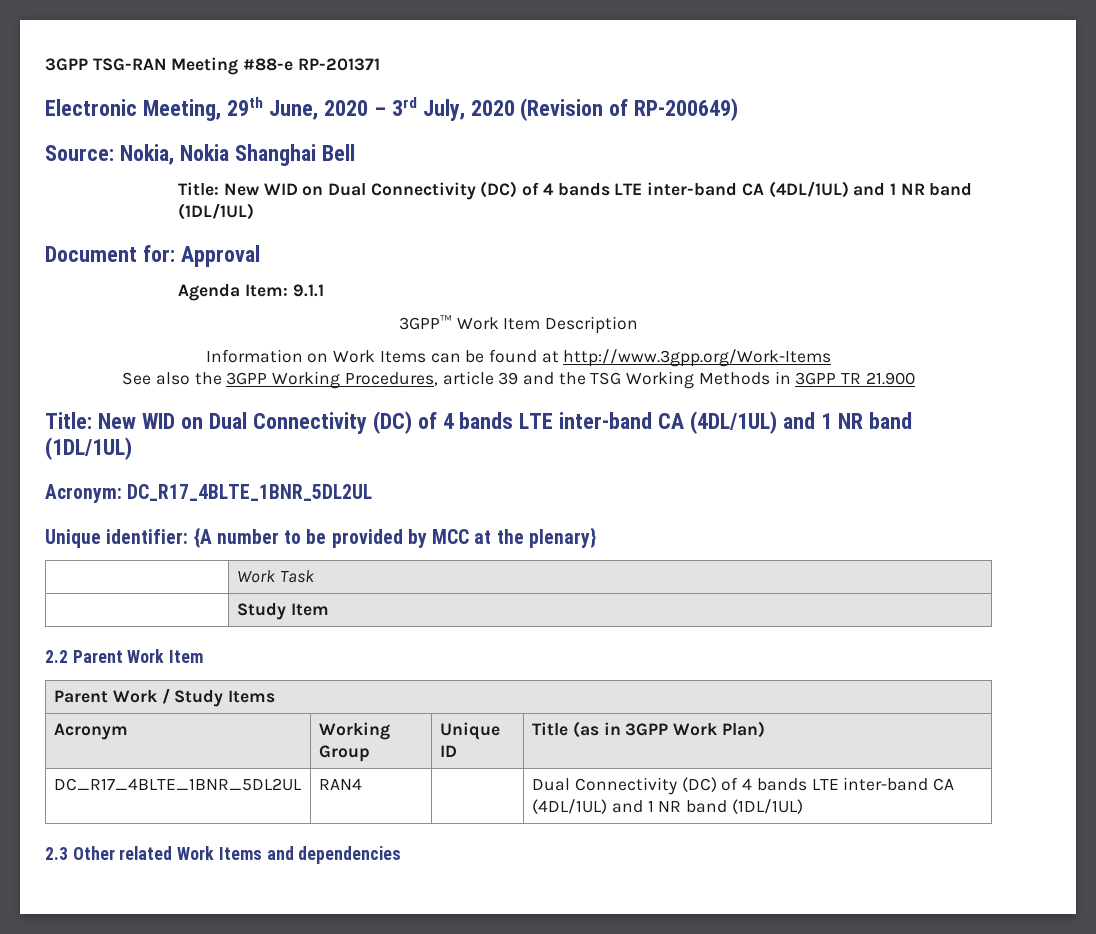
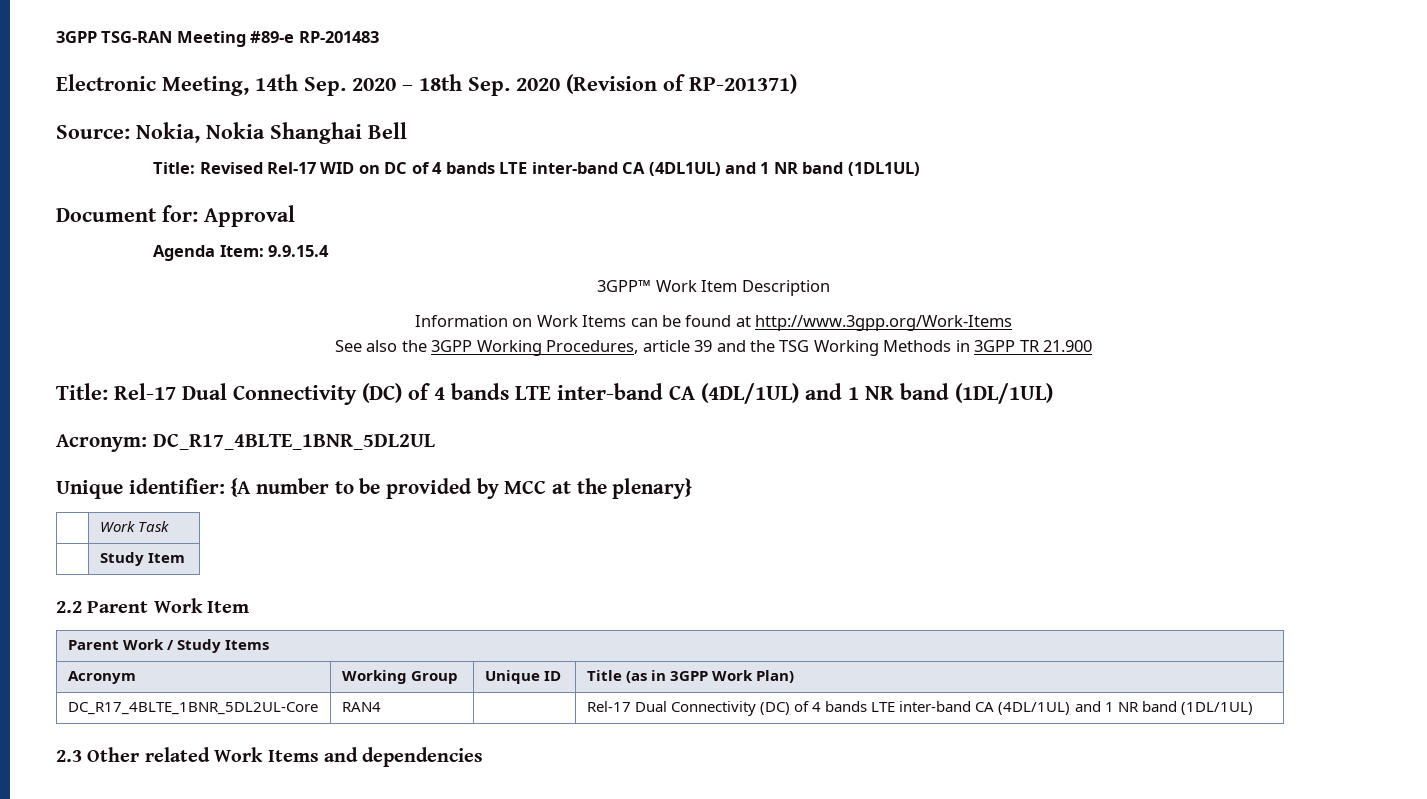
- 3GPP TSG-RAN Meeting #88-e RP-201371
+ 3GPP TSG-RAN Meeting #89-e RP-201483
- Electronic Meeting, 29th June, 2020 – 3rd July, 2020 (Revision of RP-200649)
+ Electronic Meeting, 14th Sep. 2020 – 18th Sep. 2020 (Revision of RP-201371)
  Source: Nokia, Nokia Shanghai Bell
- Title: New WID on Dual Connectivity (DC) of 4 bands LTE inter-band CA (4DL/1UL) and 1 NR band (1DL/1UL)
+ Title: Revised Rel-17 WID on DC of 4 bands LTE inter-band CA (4DL1UL) and 1 NR band (1DL1UL)
- Agenda Item: 9.1.1
+ Agenda Item: 9.9.15.4
  See also the 3GPP Working Procedures, article 39 and the TSG Working Methods in 3GPP TR 21.900
- Title: New WID on Dual Connectivity (DC) of 4 bands LTE inter-band CA (4DL/1UL) and 1 NR band (1DL/1UL)
+ Title: Rel-17 Dual Connectivity (DC) of 4 bands LTE inter-band CA (4DL/1UL) and 1 NR band (1DL/1UL)
- DC_R17_4BLTE_1BNR_5DL2UL | RAN4 | | Dual Connectivity (DC) of 4 bands LTE inter-band CA (4DL/1UL) and 1 NR band (1DL/1UL)
+ DC_R17_4BLTE_1BNR_5DL2UL-Core | RAN4 | | Rel-17 Dual Connectivity (DC) of 4 bands LTE inter-band CA (4DL/1UL) and 1 NR band (1DL/1UL)

